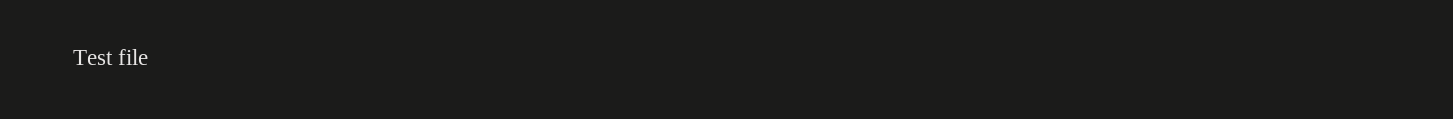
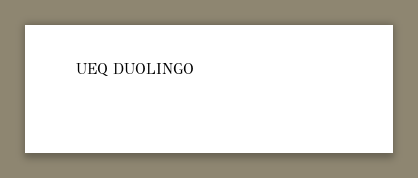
- Test file
+ UEQ DUOLINGO

